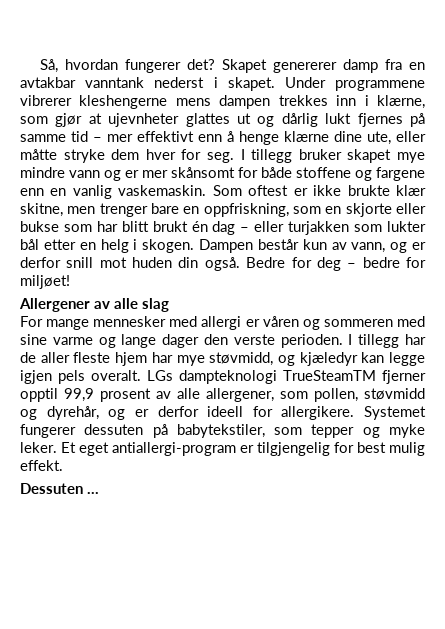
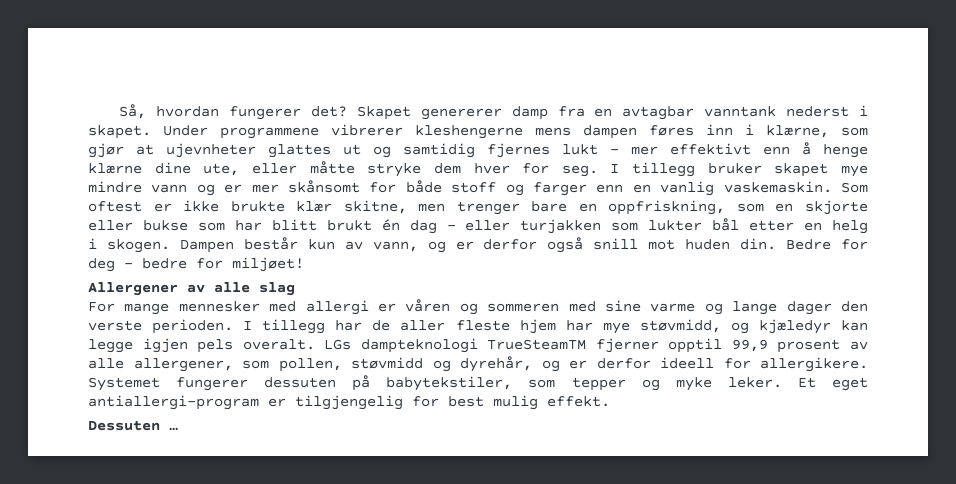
- Skapet genererer damp fra en avtakbar vanntank nederst i skapet.
+ Skapet genererer damp fra en avtagbar vanntank nederst i skapet.
- Under programmene vibrerer kleshengerne mens dampen trekkes inn i klærne, som gjør at ujevnheter glattes ut og dårlig lukt fjernes på samme tid – mer effektivt enn å henge klærne dine ute, eller måtte stryke dem hver for seg.
+ Under programmene vibrerer kleshengerne mens dampen føres inn i klærne, som gjør at ujevnheter glattes ut og samtidig fjernes lukt – mer effektivt enn å henge klærne dine ute, eller måtte stryke dem hver for seg.
- I tillegg bruker skapet mye mindre vann og er mer skånsomt for både stoffene og fargene enn en vanlig vaskemaskin.
+ I tillegg bruker skapet mye mindre vann og er mer skånsomt for både stoff og farger enn en vanlig vaskemaskin.
- Dampen består kun av vann, og er derfor snill mot huden din også.
+ Dampen består kun av vann, og er derfor også snill mot huden din.

